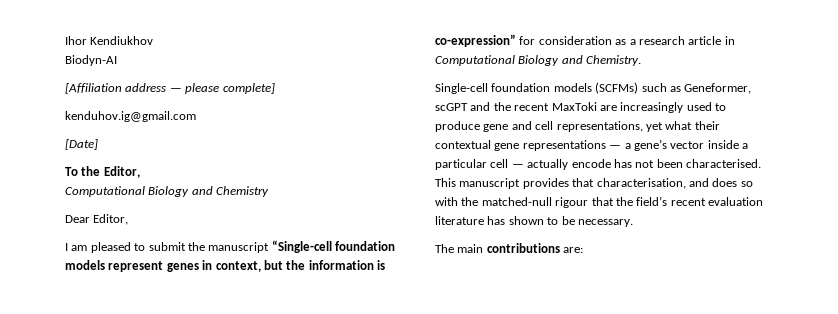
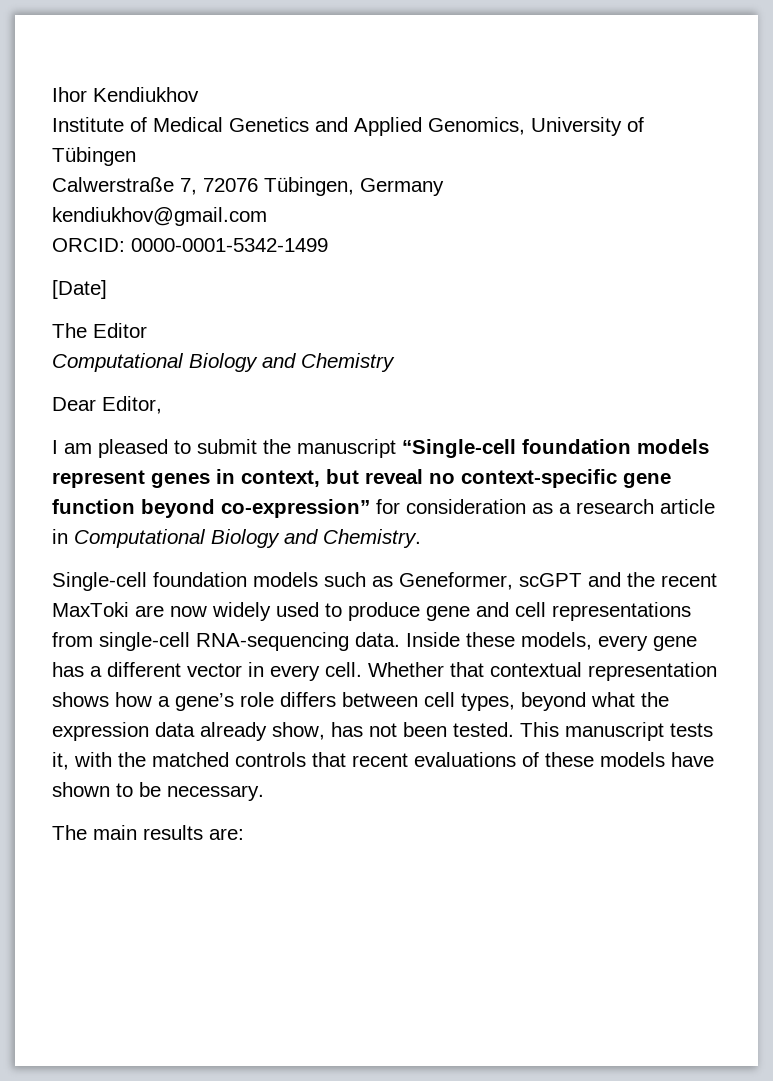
- Biodyn-AI
- [Affiliation address — please complete]
- kenduhov.ig@gmail.com
+ Institute of Medical Genetics and Applied Genomics, University of Tübingen
+ Calwerstraße 7, 72076 Tübingen, Germany
+ kendiukhov@gmail.com
+ ORCID: 0000-0001-5342-1499
  [Date]
- To the Editor,
+ The Editor
- I am pleased to submit the manuscript “Single-cell foundation models represent genes in context, but the information is co-expression” for consideration as a research article in Computational Biology and Chemistry.
+ I am pleased to submit the manuscript “Single-cell foundation models represent genes in context, but reveal no context-specific gene function beyond co-expression” for consideration as a research article in Computational Biology and Chemistry.
- Single-cell foundation models (SCFMs) such as Geneformer, scGPT and the recent MaxToki are increasingly used to produce gene and cell representations, yet what their contextual gene representations — a gene’s vector inside a particular cell — actually encode has not been characterised.
+ Single-cell foundation models such as Geneformer, scGPT and the recent MaxToki are now widely used to produce gene and cell representations from single-cell RNA-sequencing data. Inside these models, every gene has a different vector in every cell. Whether that contextual representation shows how a gene’s role differs between cell types, beyond what the expression data already show, has not been tested.
- This manuscript provides that characterisation, and does so with the matched-null rigour that the field’s recent evaluation literature has shown to be necessary.
+ This manuscript tests it, with the matched controls that recent evaluations of these models have shown to be necessary.
- The main contributions are:
+ The main results are:

